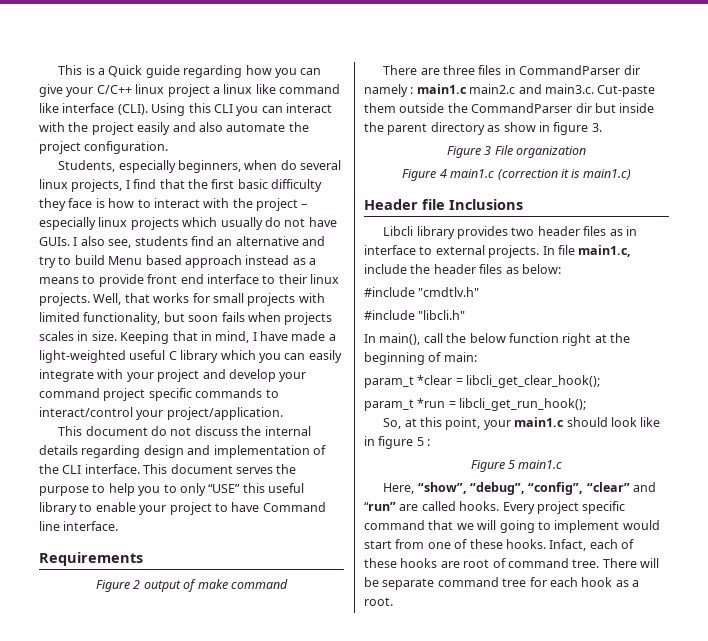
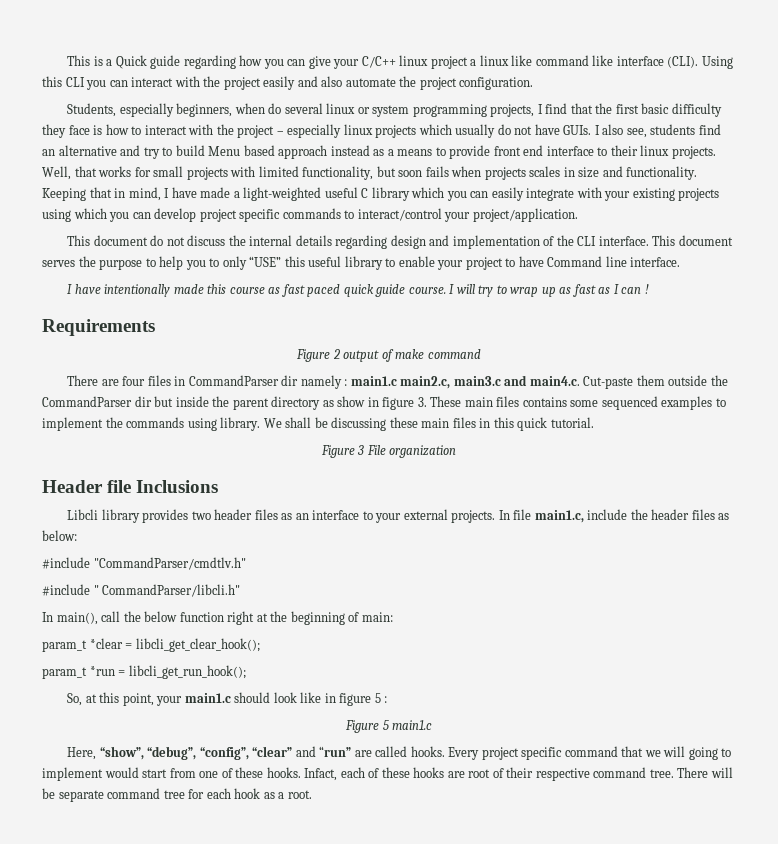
- Students, especially beginners, when do several linux projects, I find that the first basic difficulty they face is how to interact with the project – especially linux projects which usually do not have GUIs.
+ Students, especially beginners, when do several linux or system programming projects, I find that the first basic difficulty they face is how to interact with the project – especially linux projects which usually do not have GUIs.
- Well, that works for small projects with limited functionality, but soon fails when projects scales in size.
+ Well, that works for small projects with limited functionality, but soon fails when projects scales in size and functionality.
- Keeping that in mind, I have made a light-weighted useful C library which you can easily integrate with your project and develop your command project specific commands to interact/control your project/application.
+ Keeping that in mind, I have made a light-weighted useful C library which you can easily integrate with your existing projects using which you can develop project specific commands to interact/control your project/application.
+ I have intentionally made this course as fast paced quick guide course. I will try to wrap up as fast as I can !
- There are three files in CommandParser dir namely : main1.c main2.c and main3.c. Cut-paste them outside the CommandParser dir but inside the parent directory as show in figure 3.
+ There are four files in CommandParser dir namely : main1.c main2.c, main3.c and main4.c. Cut-paste them outside the CommandParser dir but inside the parent directory as show in figure 3. These main files contains some sequenced examples to implement the commands using library. We shall be discussing these main files in this quick tutorial.
  Figure 3 File organization
- Figure 4 main1.c (correction it is main1.c)
- Libcli library provides two header files as in interface to external projects.
+ Libcli library provides two header files as an interface to your external projects.
- #include "cmdtlv.h"
- #include "libcli.h"
+ #include "CommandParser/cmdtlv.h"
+ #include " CommandParser/libcli.h"
- Infact, each of these hooks are root of command tree.
+ Infact, each of these hooks are root of their respective command tree.

